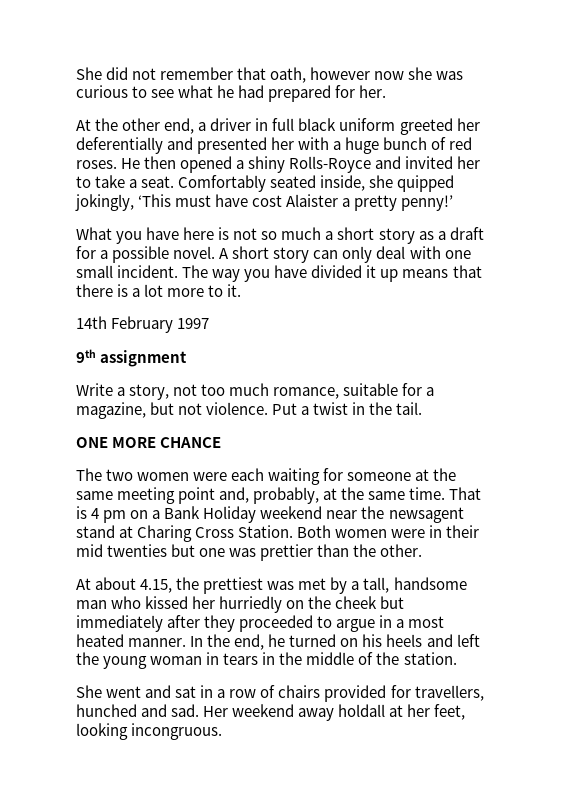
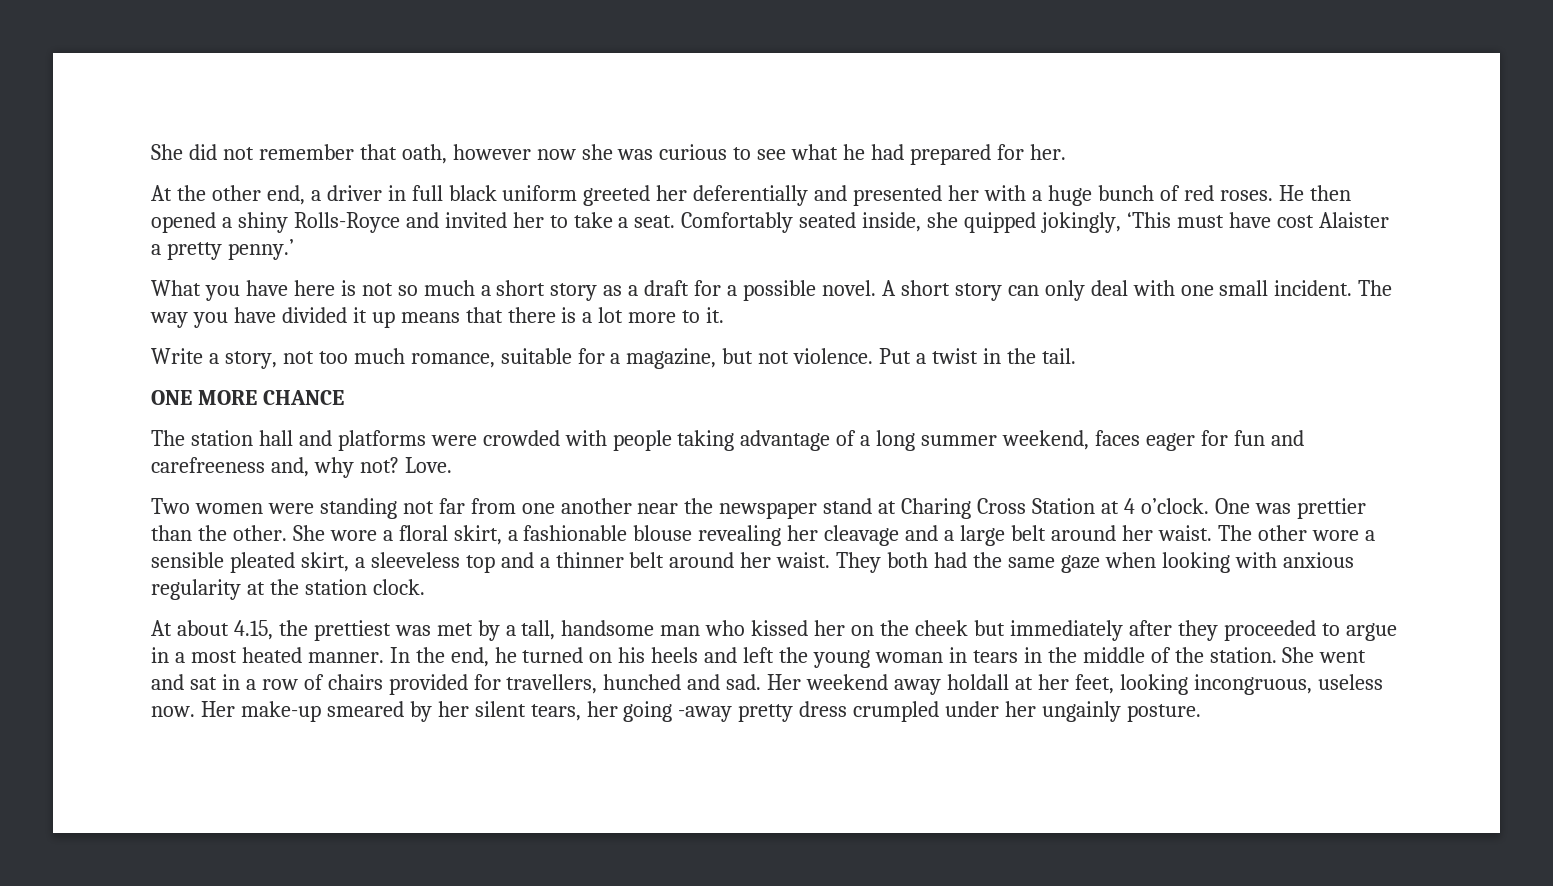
- Comfortably seated inside, she quipped jokingly, ‘This must have cost Alaister a pretty penny!’
+ Comfortably seated inside, she quipped jokingly, ‘This must have cost Alaister a pretty penny.’
- 14th February 1997
- 9th assignment
- The two women were each waiting for someone at the same meeting point and, probably, at the same time. That is 4 pm on a Bank Holiday weekend near the newsagent stand at Charing Cross Station. Both women were in their mid twenties but one was prettier than the other.
+ The station hall and platforms were crowded with people taking advantage of a long summer weekend, faces eager for fun and carefreeness and, why not? Love.
+ Two women were standing not far from one another near the newspaper stand at Charing Cross Station at 4 o’clock. One was prettier than the other. She wore a floral skirt, a fashionable blouse revealing her cleavage and a large belt around her waist. The other wore a sensible pleated skirt, a sleeveless top and a thinner belt around her waist. They both had the same gaze when looking with anxious regularity at the station clock.
- At about 4.15, the prettiest was met by a tall, handsome man who kissed her hurriedly on the cheek but immediately after they proceeded to argue in a most heated manner.
+ At about 4.15, the prettiest was met by a tall, handsome man who kissed her on the cheek but immediately after they proceeded to argue in a most heated manner.
- In the end, he turned on his heels and left the young woman in tears in the middle of the station.
- She went and sat in a row of chairs provided for travellers, hunched and sad.
+ In the end, he turned on his heels and left the young woman in tears in the middle of the station. She went and sat in a row of chairs provided for travellers, hunched and sad.
- Her weekend away holdall at her feet, looking incongruous.
+ Her weekend away holdall at her feet, looking incongruous, useless now. Her make-up smeared by her silent tears, her going -away pretty dress crumpled under her ungainly posture.

